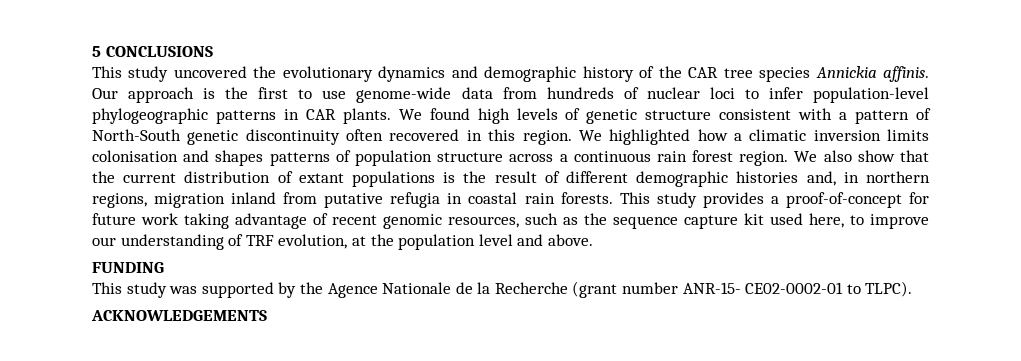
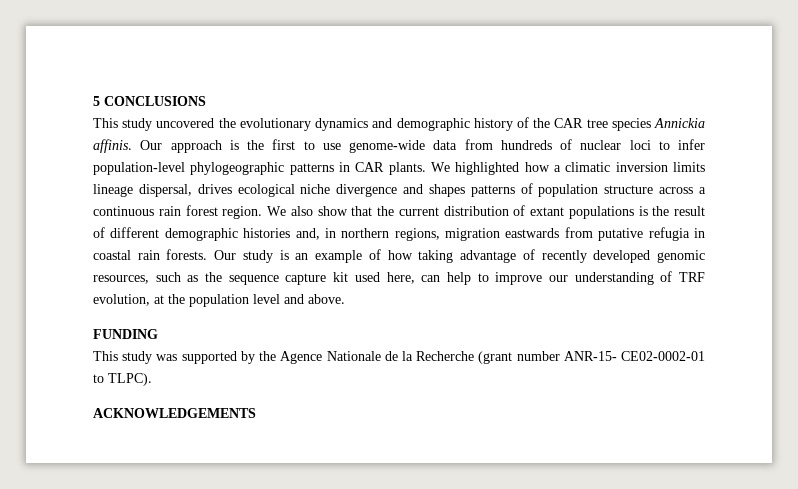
- We found high levels of genetic structure consistent with a pattern of North-South genetic discontinuity often recovered in this region. We highlighted how a climatic inversion limits colonisation and shapes patterns of population structure across a continuous rain forest region.
+ We highlighted how a climatic inversion limits lineage dispersal, drives ecological niche divergence and shapes patterns of population structure across a continuous rain forest region.
- We also show that the current distribution of extant populations is the result of different demographic histories and, in northern regions, migration inland from putative refugia in coastal rain forests.
+ We also show that the current distribution of extant populations is the result of different demographic histories and, in northern regions, migration eastwards from putative refugia in coastal rain forests.
- This study provides a proof-of-concept for future work taking advantage of recent genomic resources, such as the sequence capture kit used here, to improve our understanding of TRF evolution, at the population level and above.
+ Our study is an example of how taking advantage of recently developed genomic resources, such as the sequence capture kit used here, can help to improve our understanding of TRF evolution, at the population level and above.

